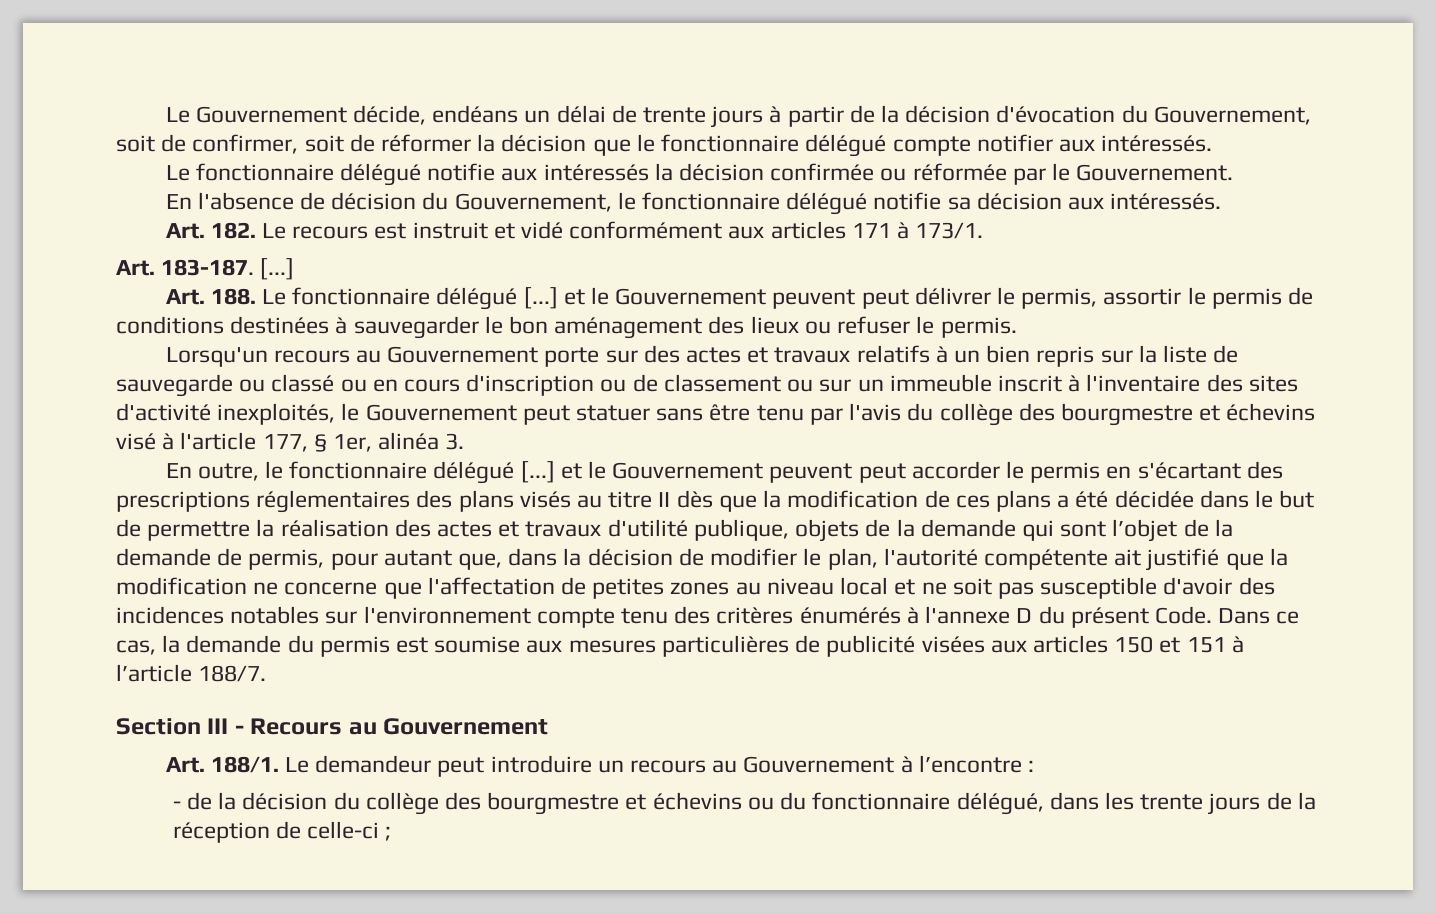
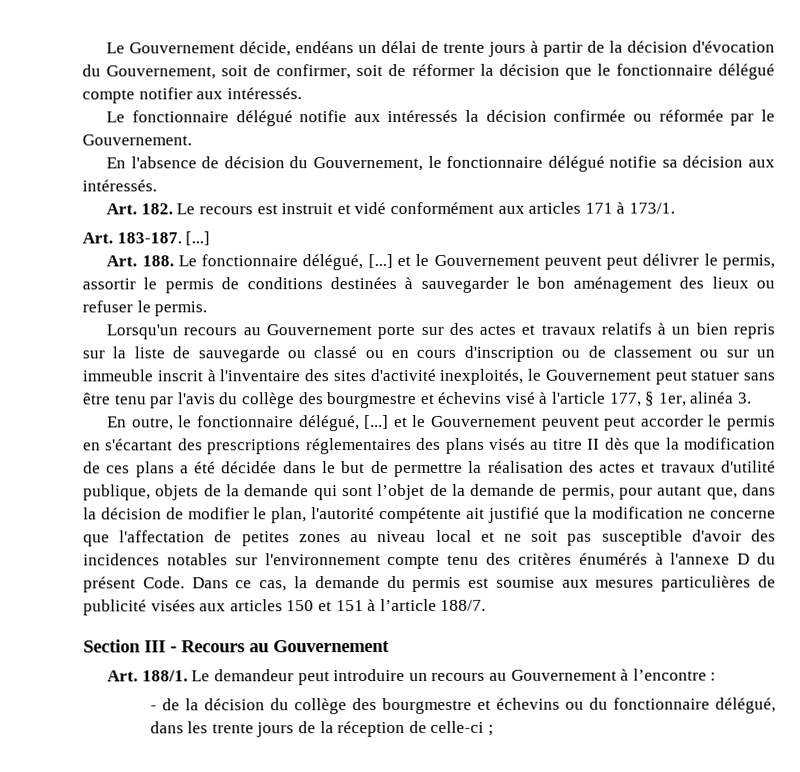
- Art. 188. Le fonctionnaire délégué [...] et le Gouvernement peuvent peut délivrer le permis, assortir le permis de conditions destinées à sauvegarder le bon aménagement des lieux ou refuser le permis.
+ Art. 188. Le fonctionnaire délégué, [...] et le Gouvernement peuvent peut délivrer le permis, assortir le permis de conditions destinées à sauvegarder le bon aménagement des lieux ou refuser le permis.
- En outre, le fonctionnaire délégué [...] et le Gouvernement peuvent peut accorder le permis en s'écartant des prescriptions réglementaires des plans visés au titre II dès que la modification de ces plans a été décidée dans le but de permettre la réalisation des actes et travaux d'utilité publique, objets de la demande qui sont l’objet de la demande de permis, pour autant que, dans la décision de modifier le plan, l'autorité compétente ait justifié que la modification ne concerne que l'affectation de petites zones au niveau local et ne soit pas susceptible d'avoir des incidences notables sur l'environnement compte tenu des critères énumérés à l'annexe D du présent Code.
+ En outre, le fonctionnaire délégué, [...] et le Gouvernement peuvent peut accorder le permis en s'écartant des prescriptions réglementaires des plans visés au titre II dès que la modification de ces plans a été décidée dans le but de permettre la réalisation des actes et travaux d'utilité publique, objets de la demande qui sont l’objet de la demande de permis, pour autant que, dans la décision de modifier le plan, l'autorité compétente ait justifié que la modification ne concerne que l'affectation de petites zones au niveau local et ne soit pas susceptible d'avoir des incidences notables sur l'environnement compte tenu des critères énumérés à l'annexe D du présent Code.

